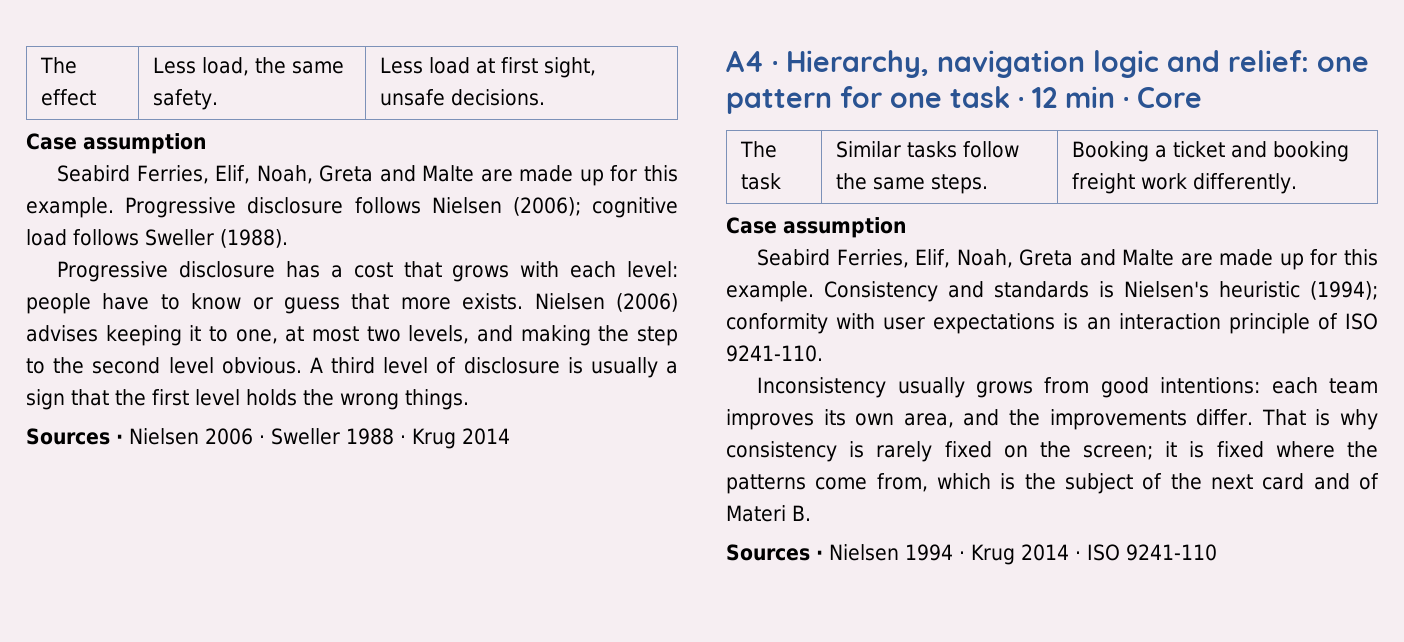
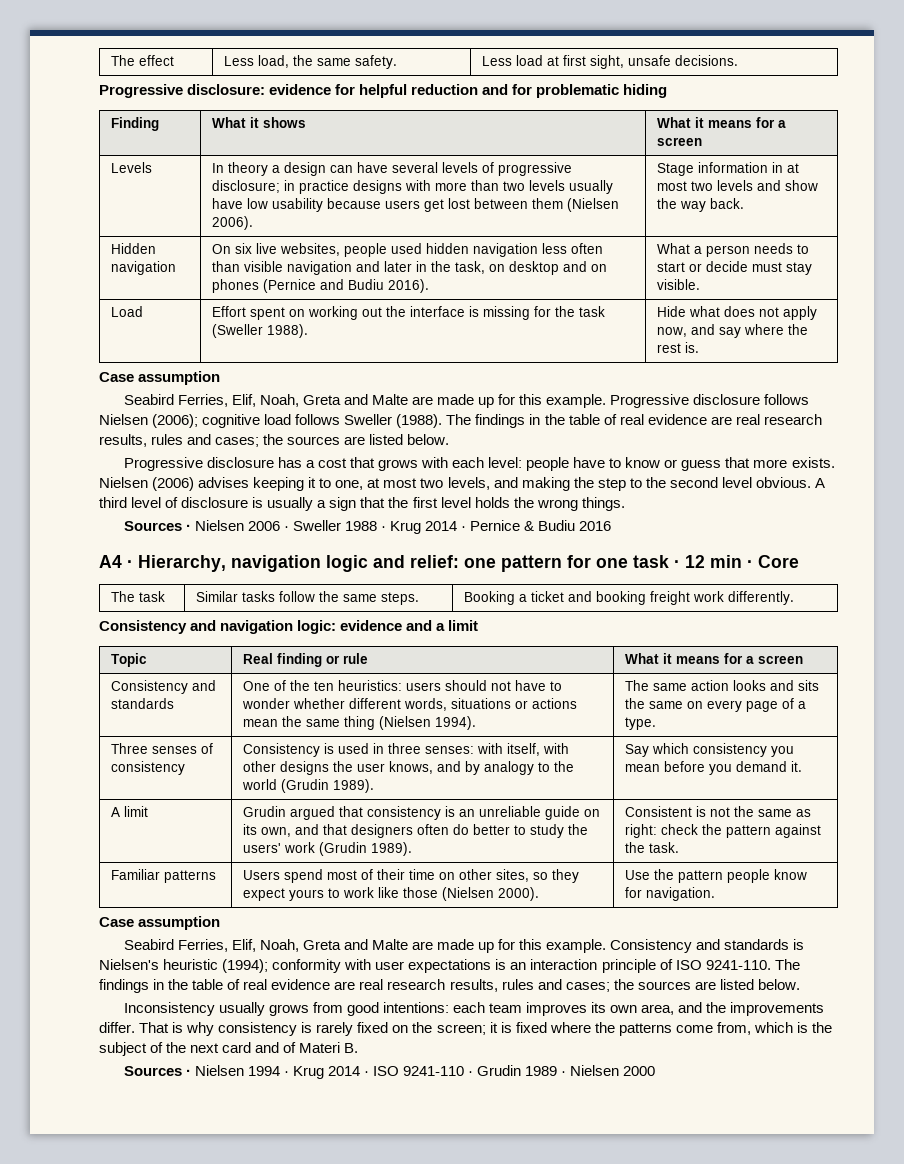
+ Progressive disclosure: evidence for helpful reduction and for problematic hiding
+ Finding | What it shows | What it means for a screen
+ Levels | In theory a design can have several levels of progressive disclosure; in practice designs with more than two levels usually have low usability because users get lost between them (Nielsen 2006). | Stage information in at most two levels and show the way back.
+ Hidden navigation | On six live websites, people used hidden navigation less often than visible navigation and later in the task, on desktop and on phones (Pernice and Budiu 2016). | What a person needs to start or decide must stay visible.
+ Load | Effort spent on working out the interface is missing for the task (Sweller 1988). | Hide what does not apply now, and say where the rest is.
- Progressive disclosure follows Nielsen (2006); cognitive load follows Sweller (1988).
+ Progressive disclosure follows Nielsen (2006); cognitive load follows Sweller (1988). The findings in the table of real evidence are real research results, rules and cases; the sources are listed below.
- Sources · Nielsen 2006 · Sweller 1988 · Krug 2014
+ Sources · Nielsen 2006 · Sweller 1988 · Krug 2014 · Pernice & Budiu 2016
+ Consistency and navigation logic: evidence and a limit
+ Topic | Real finding or rule | What it means for a screen
+ Consistency and standards | One of the ten heuristics: users should not have to wonder whether different words, situations or actions mean the same thing (Nielsen 1994). | The same action looks and sits the same on every page of a type.
+ Three senses of consistency | Consistency is used in three senses: with itself, with other designs the user knows, and by analogy to the world (Grudin 1989). | Say which consistency you mean before you demand it.
+ A limit | Grudin argued that consistency is an unreliable guide on its own, and that designers often do better to study the users' work (Grudin 1989). | Consistent is not the same as right: check the pattern against the task.
+ Familiar patterns | Users spend most of their time on other sites, so they expect yours to work like those (Nielsen 2000). | Use the pattern people know for navigation.
- Consistency and standards is Nielsen's heuristic (1994); conformity with user expectations is an interaction principle of ISO 9241-110.
+ Consistency and standards is Nielsen's heuristic (1994); conformity with user expectations is an interaction principle of ISO 9241-110. The findings in the table of real evidence are real research results, rules and cases; the sources are listed below.
- Sources · Nielsen 1994 · Krug 2014 · ISO 9241-110
+ Sources · Nielsen 1994 · Krug 2014 · ISO 9241-110 · Grudin 1989 · Nielsen 2000

